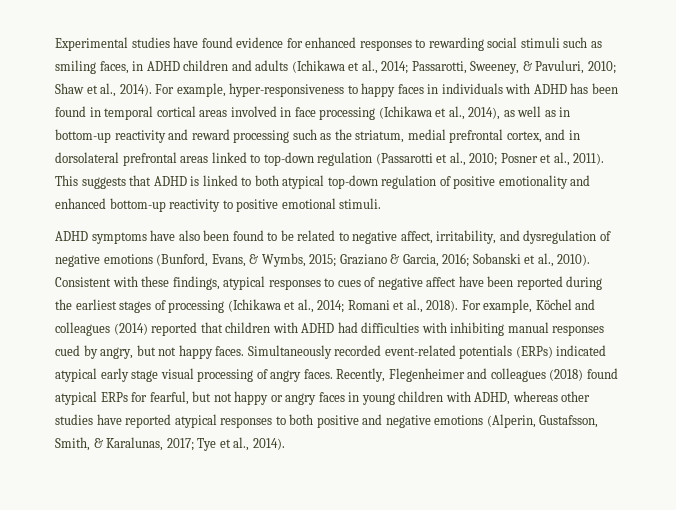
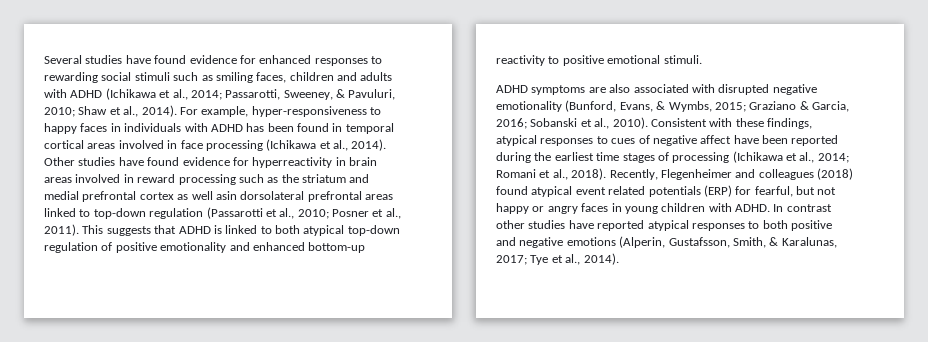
- Experimental studies have found evidence for enhanced responses to rewarding social stimuli such as smiling faces, in ADHD children and adults (Ichikawa et al., 2014; Passarotti, Sweeney, & Pavuluri, 2010; Shaw et al., 2014).
+ Several studies have found evidence for enhanced responses to rewarding social stimuli such as smiling faces, children and adults with ADHD (Ichikawa et al., 2014; Passarotti, Sweeney, & Pavuluri, 2010; Shaw et al., 2014).
- For example, hyper-responsiveness to happy faces in individuals with ADHD has been found in temporal cortical areas involved in face processing (Ichikawa et al., 2014), as well as in bottom-up reactivity and reward processing such as the striatum, medial prefrontal cortex, and in dorsolateral prefrontal areas linked to top-down regulation (Passarotti et al., 2010; Posner et al., 2011).
+ For example, hyper-responsiveness to happy faces in individuals with ADHD has been found in temporal cortical areas involved in face processing (Ichikawa et al., 2014). Other studies have found evidence for hyperreactivity in brain areas involved in reward processing such as the striatum and medial prefrontal cortex as well asin dorsolateral prefrontal areas linked to top-down regulation (Passarotti et al., 2010; Posner et al., 2011).
- ADHD symptoms have also been found to be related to negative affect, irritability, and dysregulation of negative emotions (Bunford, Evans, & Wymbs, 2015; Graziano & Garcia, 2016; Sobanski et al., 2010).
+ ADHD symptoms are also associated with disrupted negative emotionality (Bunford, Evans, & Wymbs, 2015; Graziano & Garcia, 2016; Sobanski et al., 2010).
- Consistent with these findings, atypical responses to cues of negative affect have been reported during the earliest stages of processing (Ichikawa et al., 2014; Romani et al., 2018).
+ Consistent with these findings, atypical responses to cues of negative affect have been reported during the earliest time stages of processing (Ichikawa et al., 2014; Romani et al., 2018).
- For example, Köchel and colleagues (2014) reported that children with ADHD had difficulties with inhibiting manual responses cued by angry, but not happy faces. Simultaneously recorded event-related potentials (ERPs) indicated atypical early stage visual processing of angry faces.
- Recently, Flegenheimer and colleagues (2018) found atypical ERPs for fearful, but not happy or angry faces in young children with ADHD, whereas other studies have reported atypical responses to both positive and negative emotions (Alperin, Gustafsson, Smith, & Karalunas, 2017; Tye et al., 2014).
+ Recently, Flegenheimer and colleagues (2018) found atypical event related potentials (ERP) for fearful, but not happy or angry faces in young children with ADHD. In contrast other studies have reported atypical responses to both positive and negative emotions (Alperin, Gustafsson, Smith, & Karalunas, 2017; Tye et al., 2014).

